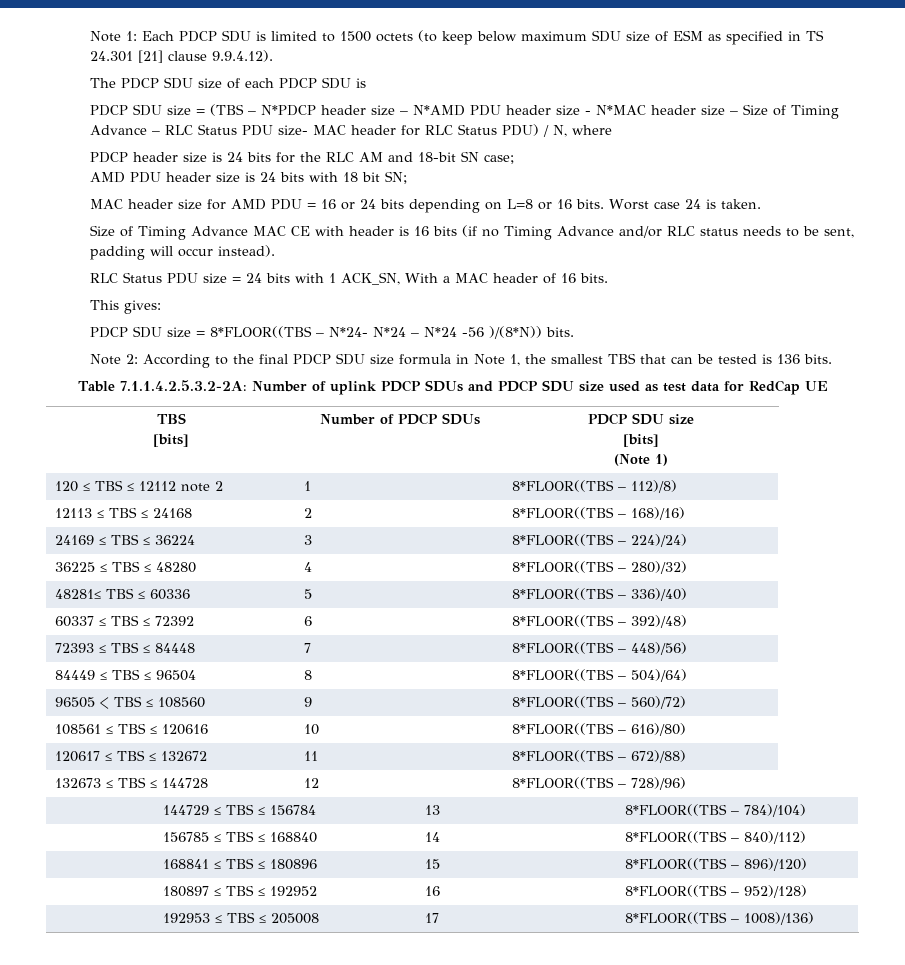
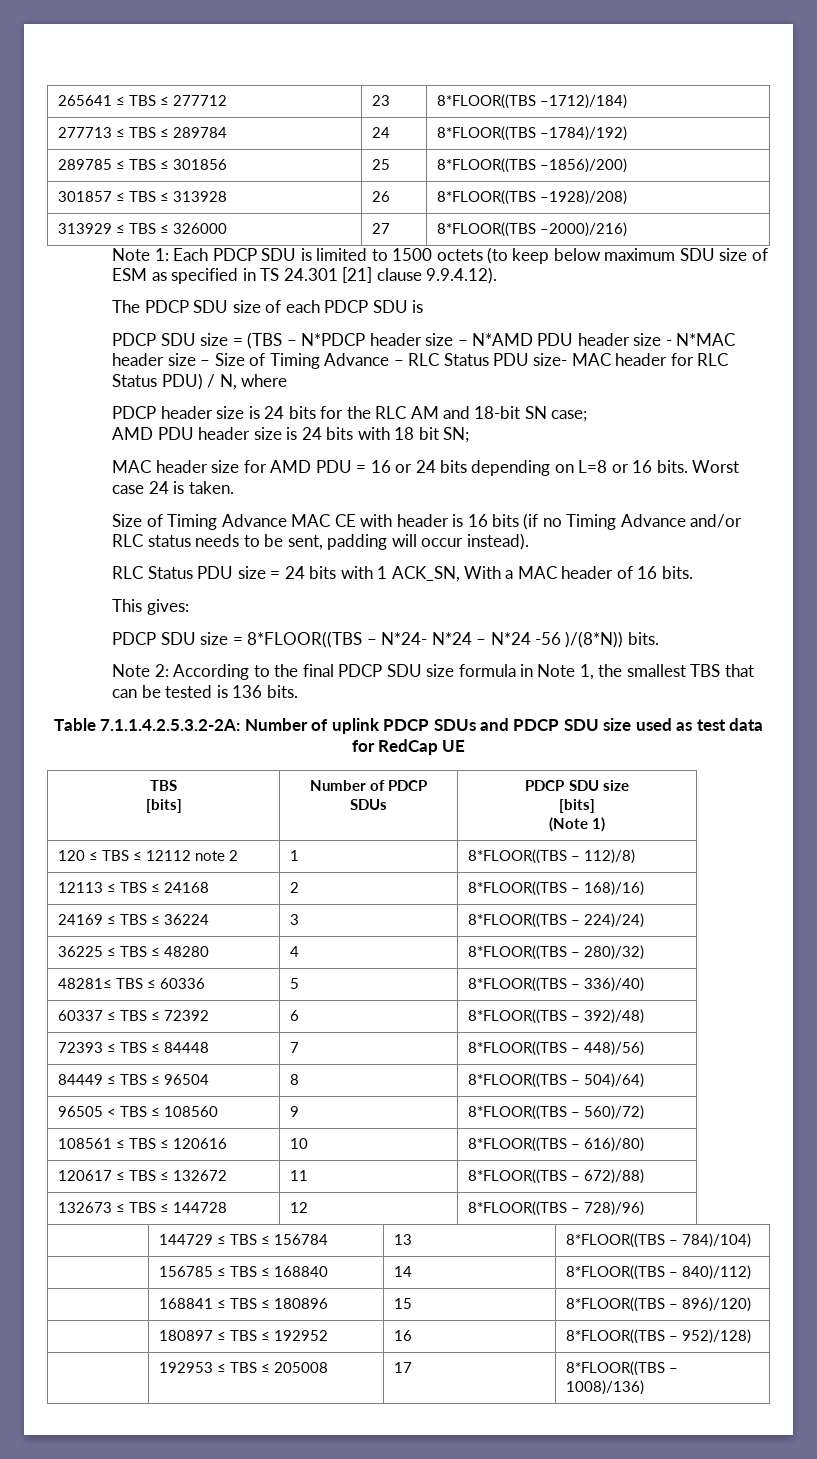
+ 265641 ≤ TBS ≤ 277712 | 23 | 8*FLOOR((TBS –1712)/184)
+ 277713 ≤ TBS ≤ 289784 | 24 | 8*FLOOR((TBS –1784)/192)
+ 289785 ≤ TBS ≤ 301856 | 25 | 8*FLOOR((TBS –1856)/200)
+ 301857 ≤ TBS ≤ 313928 | 26 | 8*FLOOR((TBS –1928)/208)
+ 313929 ≤ TBS ≤ 326000 | 27 | 8*FLOOR((TBS –2000)/216)

